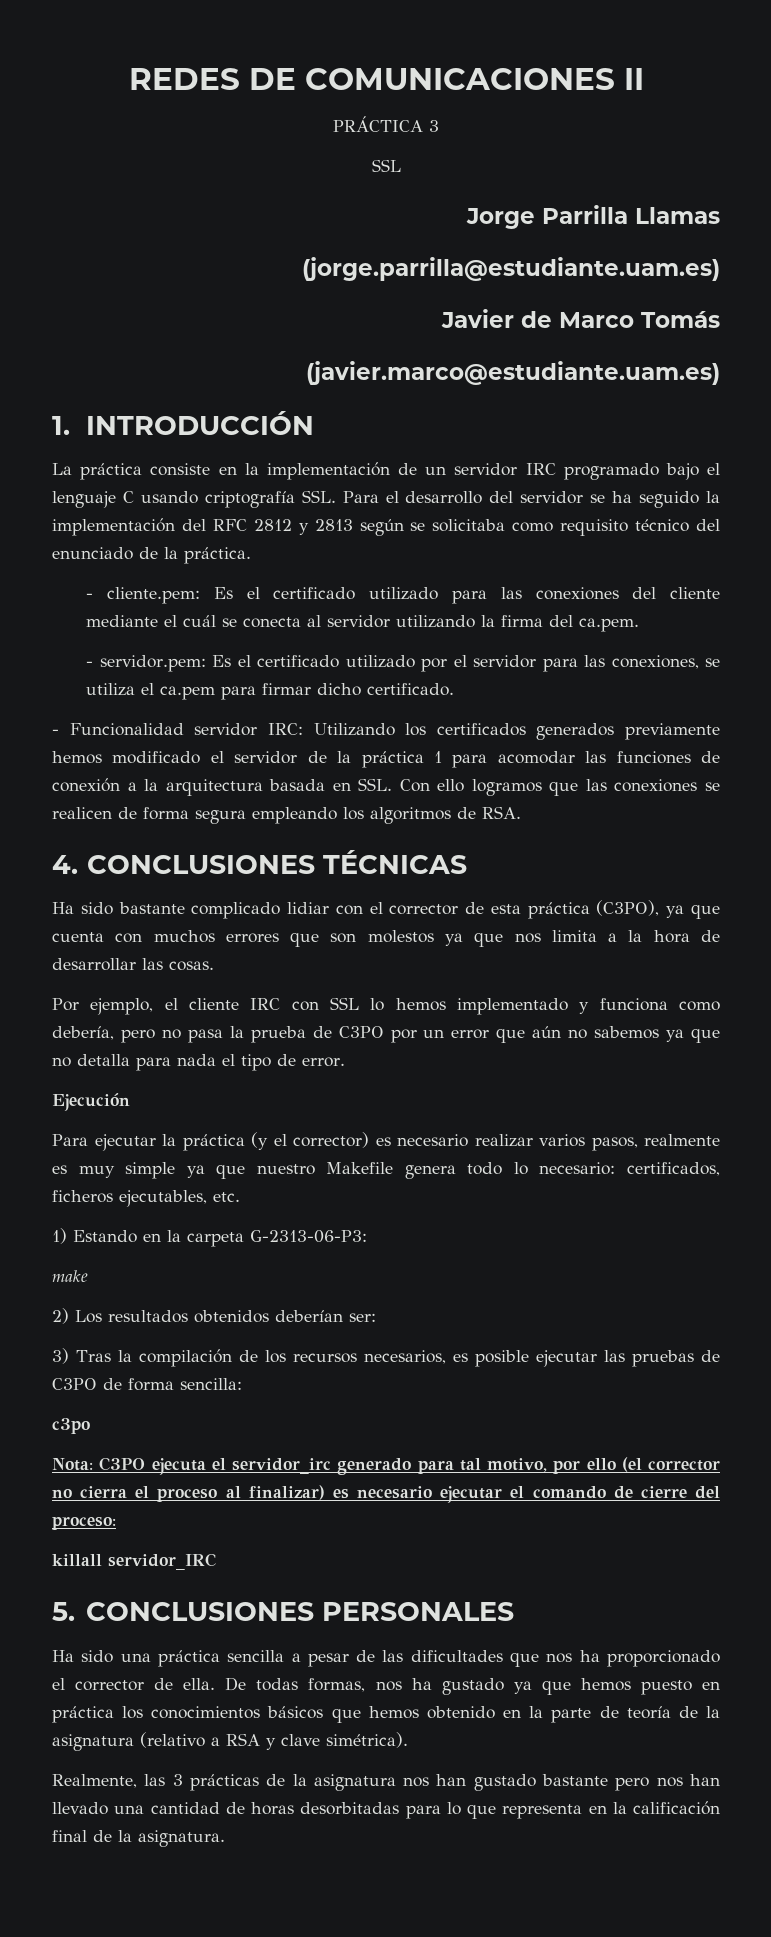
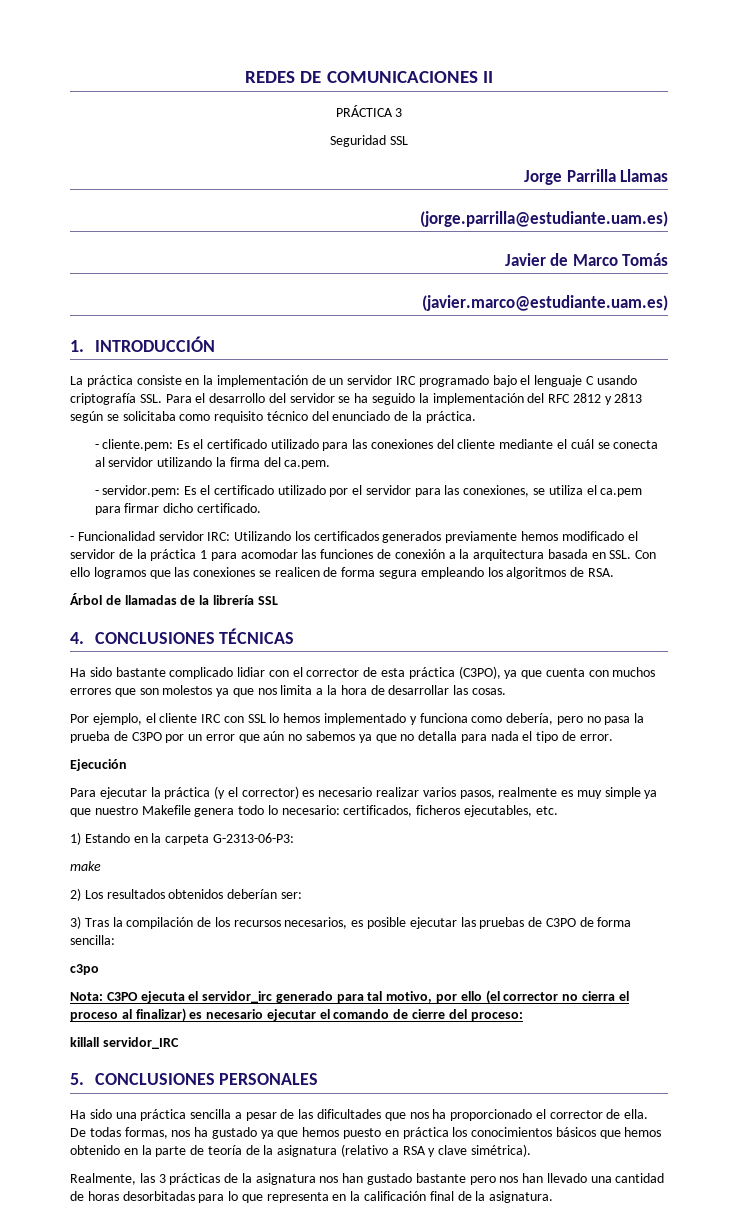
  PRÁCTICA 3
- SSL
+ Seguridad SSL
+ Árbol de llamadas de la librería SSL

